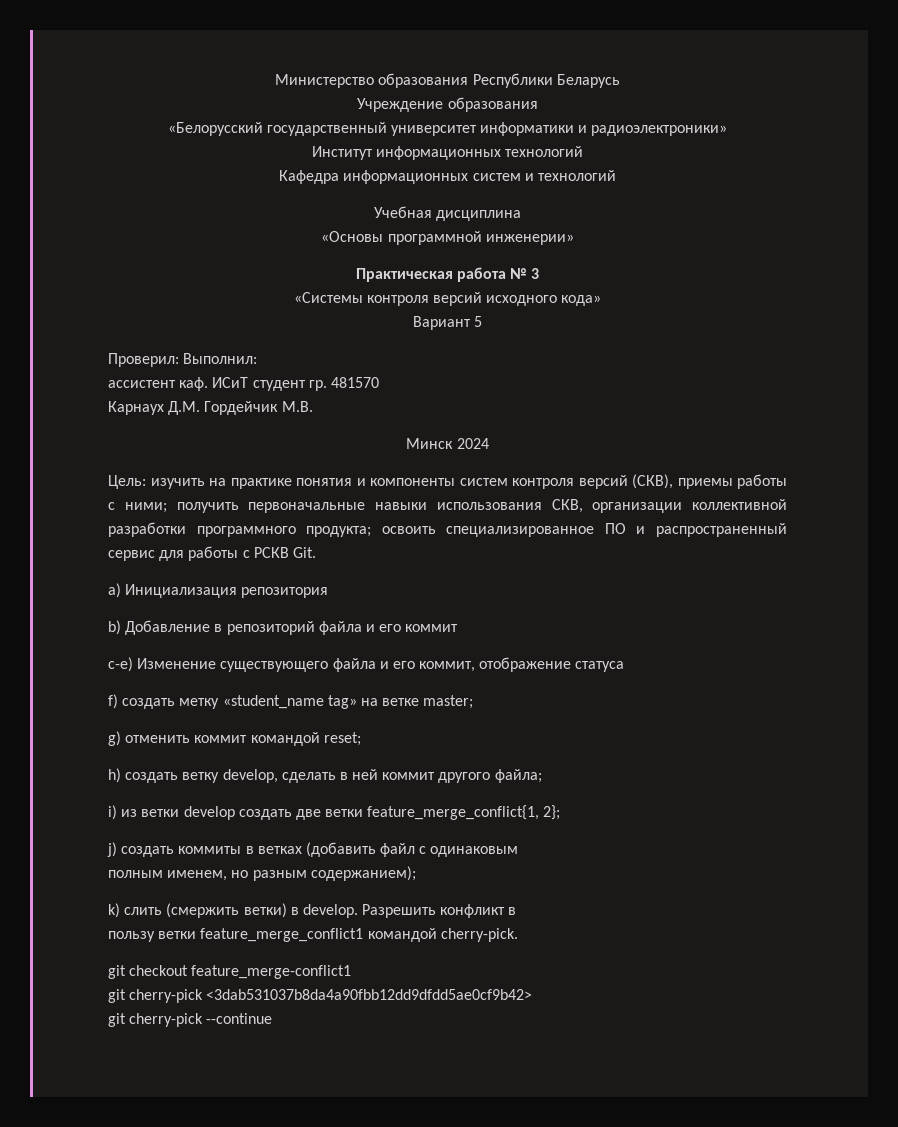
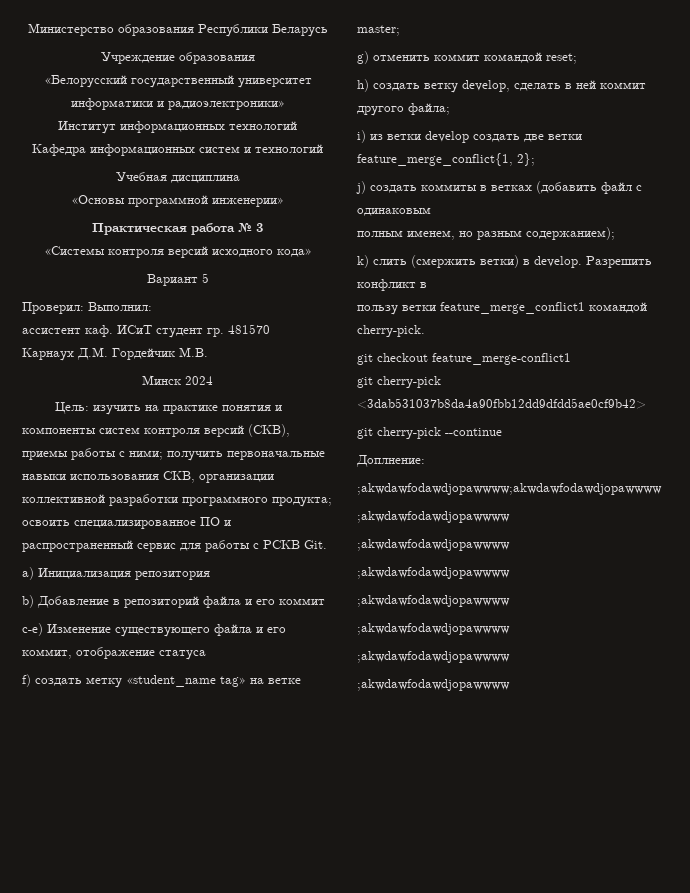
+ Доплнение:
+ ;akwdawfodawdjopawwww;akwdawfodawdjopawwww
+ ;akwdawfodawdjopawwww
+ ;akwdawfodawdjopawwww
+ ;akwdawfodawdjopawwww
+ ;akwdawfodawdjopawwww
+ ;akwdawfodawdjopawwww
+ ;akwdawfodawdjopawwww
+ ;akwdawfodawdjopawwww

